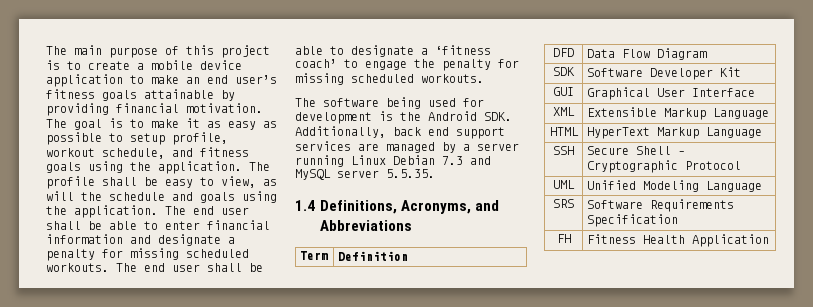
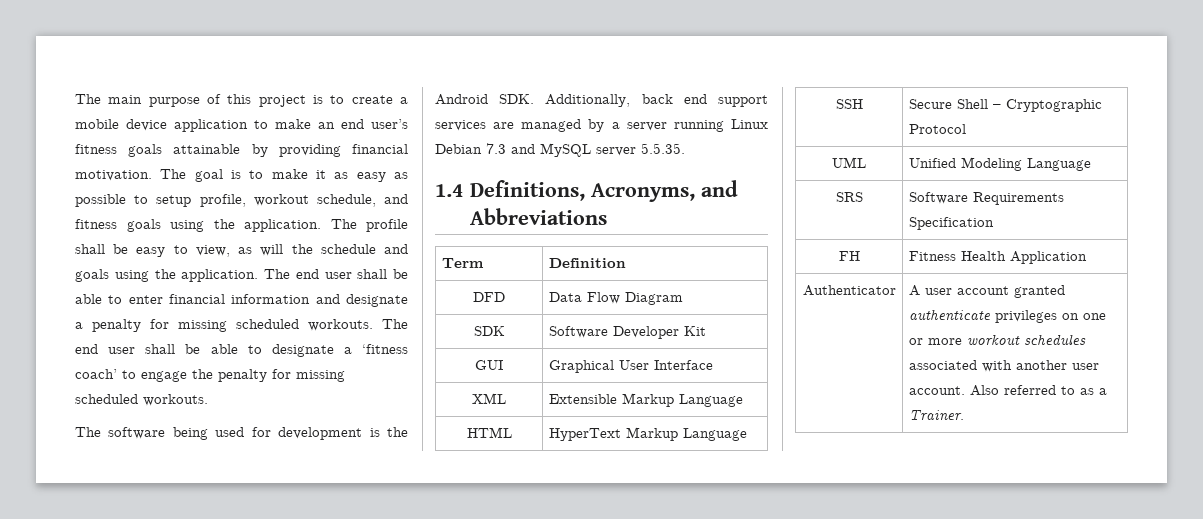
+ Authenticator | A user account granted authenticate privileges on one or more workout schedules associated with another user account. Also referred to as a Trainer.

